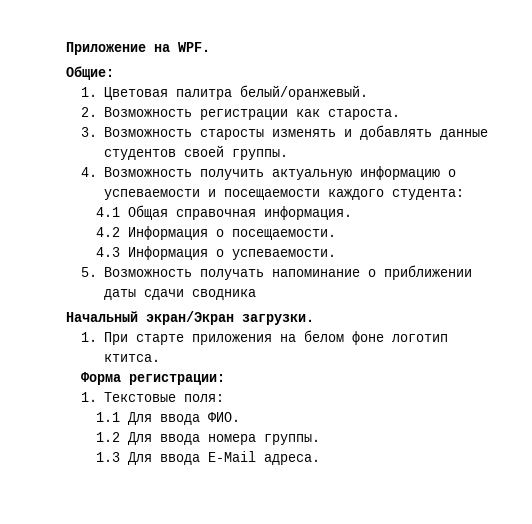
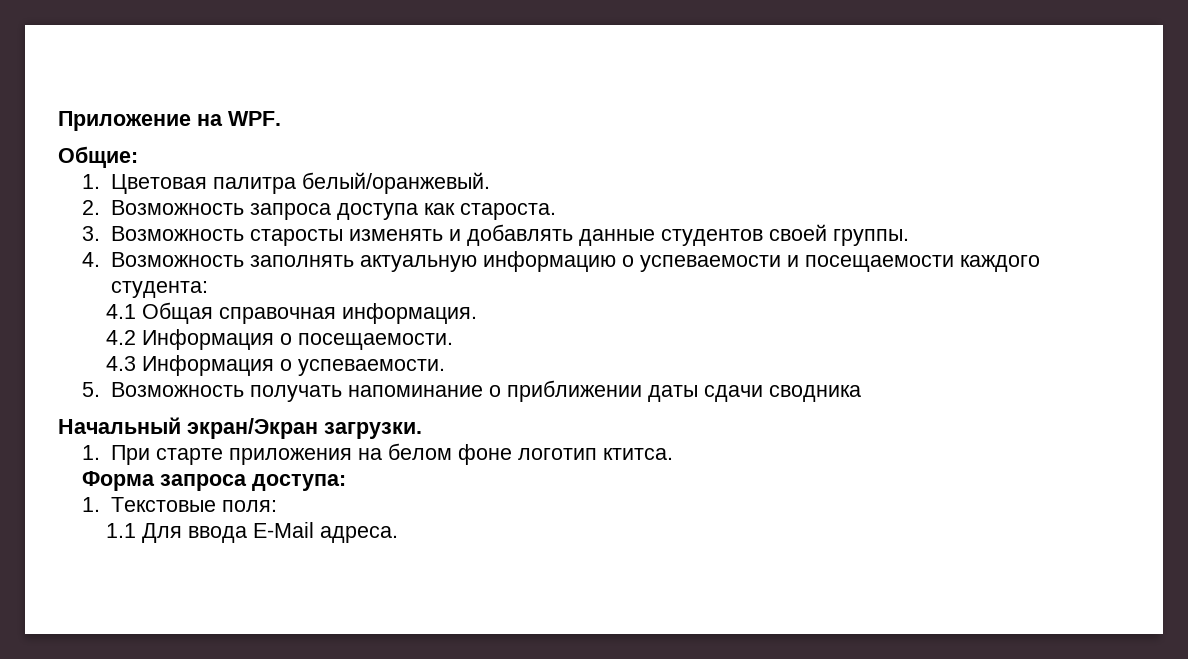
- 2. Возможность регистрации как староста.
+ 2. Возможность запроса доступа как староста.
- 4. Возможность получить актуальную информацию о успеваемости и посещаемости каждого студента:
+ 4. Возможность заполнять актуальную информацию о успеваемости и посещаемости каждого студента:
- Форма регистрации:
+ Форма запроса доступа:
- 1.1 Для ввода ФИО.
- 1.2 Для ввода номера группы.
- 1.3 Для ввода E-Mail адреса.
+ 1.1 Для ввода E-Mail адреса.

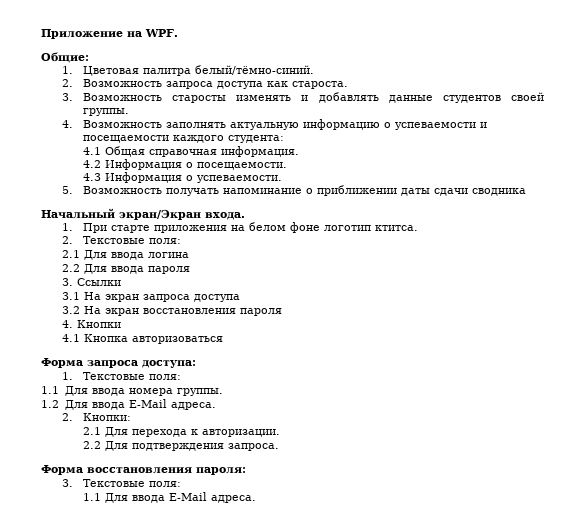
- 1. Цветовая палитра белый/оранжевый.
+ 1. Цветовая палитра белый/тёмно-синий.
- Начальный экран/Экран загрузки.
+ Начальный экран/Экран входа.
+ 2. Текстовые поля:
+ 2.1 Для ввода логина
+ 2.2 Для ввода пароля
+ 3. Ссылки
+ 3.1 На экран запроса доступа
+ 3.2 На экран восстановления пароля
+ 4. Кнопки
+ 4.1 Кнопка авторизоваться
  Форма запроса доступа:
  1. Текстовые поля:
+ 1.1 Для ввода номера группы.
+ 1.2 Для ввода E-Mail адреса.
+ 2. Кнопки:
+ 2.1 Для перехода к авторизации.
+ 2.2 Для подтверждения запроса.
+ Форма восстановления пароля:
+ 3. Текстовые поля:

